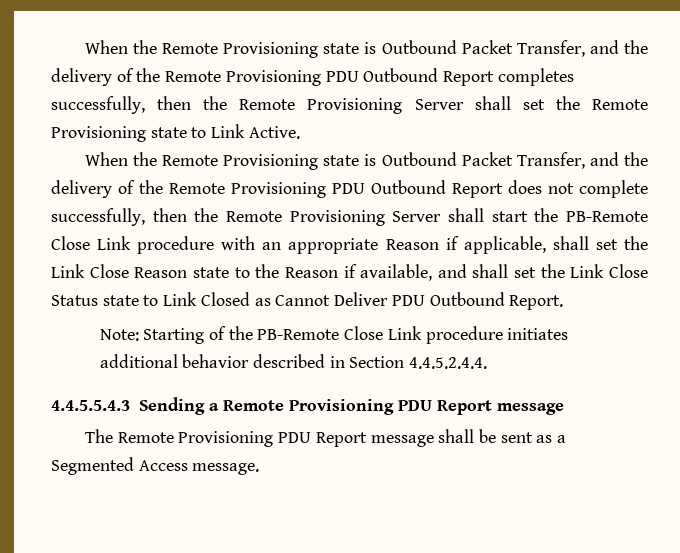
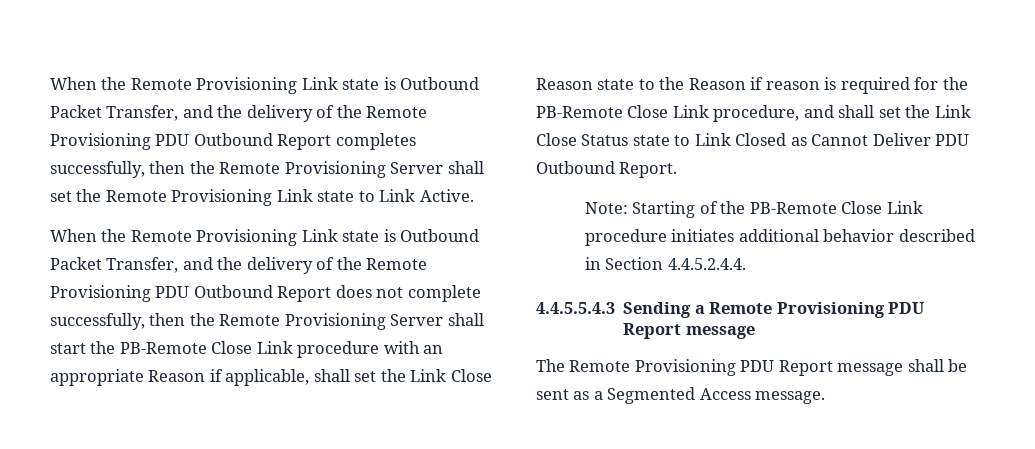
- When the Remote Provisioning state is Outbound Packet Transfer, and the delivery of the Remote Provisioning PDU Outbound Report completes successfully, then the Remote Provisioning Server shall set the Remote Provisioning state to Link Active.
+ When the Remote Provisioning Link state is Outbound Packet Transfer, and the delivery of the Remote Provisioning PDU Outbound Report completes successfully, then the Remote Provisioning Server shall set the Remote Provisioning Link state to Link Active.
- When the Remote Provisioning state is Outbound Packet Transfer, and the delivery of the Remote Provisioning PDU Outbound Report does not complete successfully, then the Remote Provisioning Server shall start the PB-Remote Close Link procedure with an appropriate Reason if applicable, shall set the Link Close Reason state to the Reason if available, and shall set the Link Close Status state to Link Closed as Cannot Deliver PDU Outbound Report.
+ When the Remote Provisioning Link state is Outbound Packet Transfer, and the delivery of the Remote Provisioning PDU Outbound Report does not complete successfully, then the Remote Provisioning Server shall start the PB-Remote Close Link procedure with an appropriate Reason if applicable, shall set the Link Close Reason state to the Reason if reason is required for the PB-Remote Close Link procedure, and shall set the Link Close Status state to Link Closed as Cannot Deliver PDU Outbound Report.

